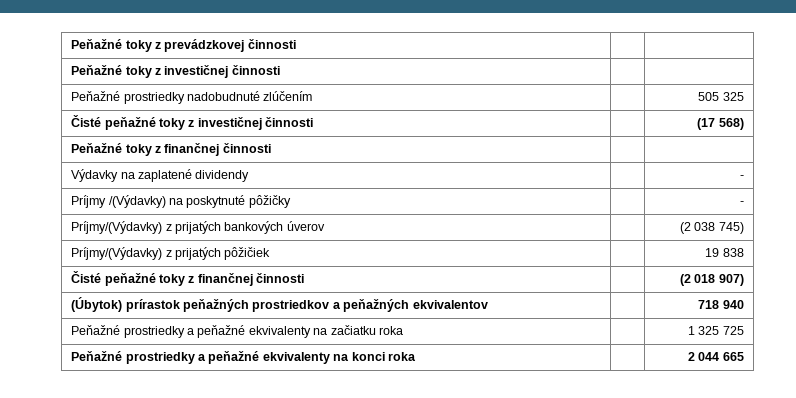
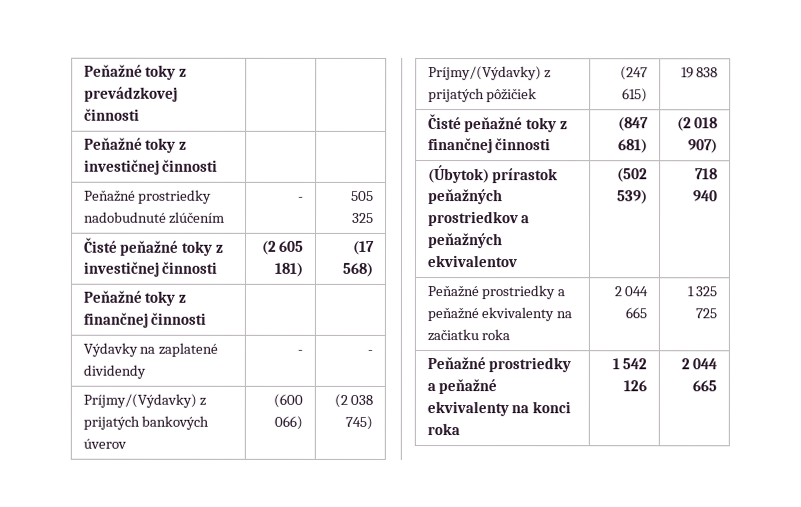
- Peňažné prostriedky nadobudnuté zlúčením | | 505 325
+ Peňažné prostriedky nadobudnuté zlúčením | - | 505 325
- Čisté peňažné toky z investičnej činnosti | | (17 568)
+ Čisté peňažné toky z investičnej činnosti | (2 605 181) | (17 568)
- Výdavky na zaplatené dividendy | | -
- Príjmy /(Výdavky) na poskytnuté pôžičky | | -
+ Výdavky na zaplatené dividendy | - | -
- Príjmy/(Výdavky) z prijatých bankových úverov | | (2 038 745)
+ Príjmy/(Výdavky) z prijatých bankových úverov | (600 066) | (2 038 745)
- Príjmy/(Výdavky) z prijatých pôžičiek | | 19 838
+ Príjmy/(Výdavky) z prijatých pôžičiek | (247 615) | 19 838
- Čisté peňažné toky z finančnej činnosti | | (2 018 907)
+ Čisté peňažné toky z finančnej činnosti | (847 681) | (2 018 907)
- (Úbytok) prírastok peňažných prostriedkov a peňažných ekvivalentov | | 718 940
+ (Úbytok) prírastok peňažných prostriedkov a peňažných ekvivalentov | (502 539) | 718 940
- Peňažné prostriedky a peňažné ekvivalenty na začiatku roka | | 1 325 725
+ Peňažné prostriedky a peňažné ekvivalenty na začiatku roka | 2 044 665 | 1 325 725
- Peňažné prostriedky a peňažné ekvivalenty na konci roka | | 2 044 665
+ Peňažné prostriedky a peňažné ekvivalenty na konci roka | 1 542 126 | 2 044 665

